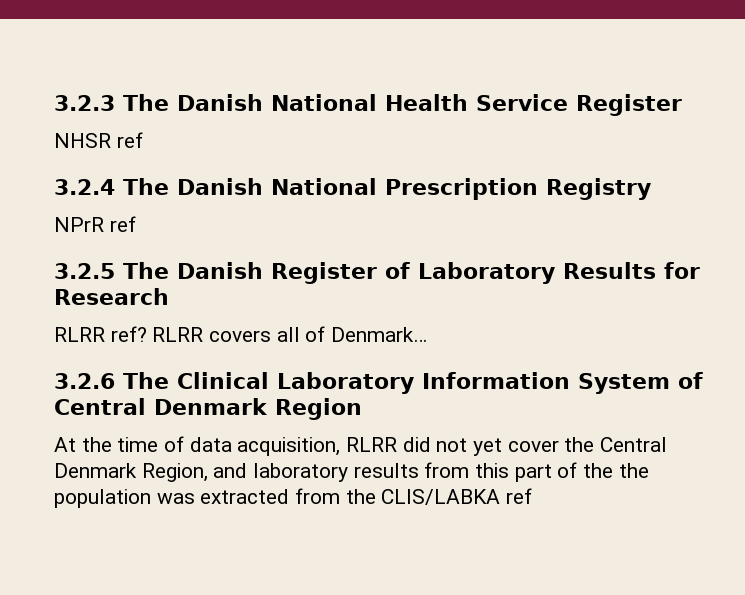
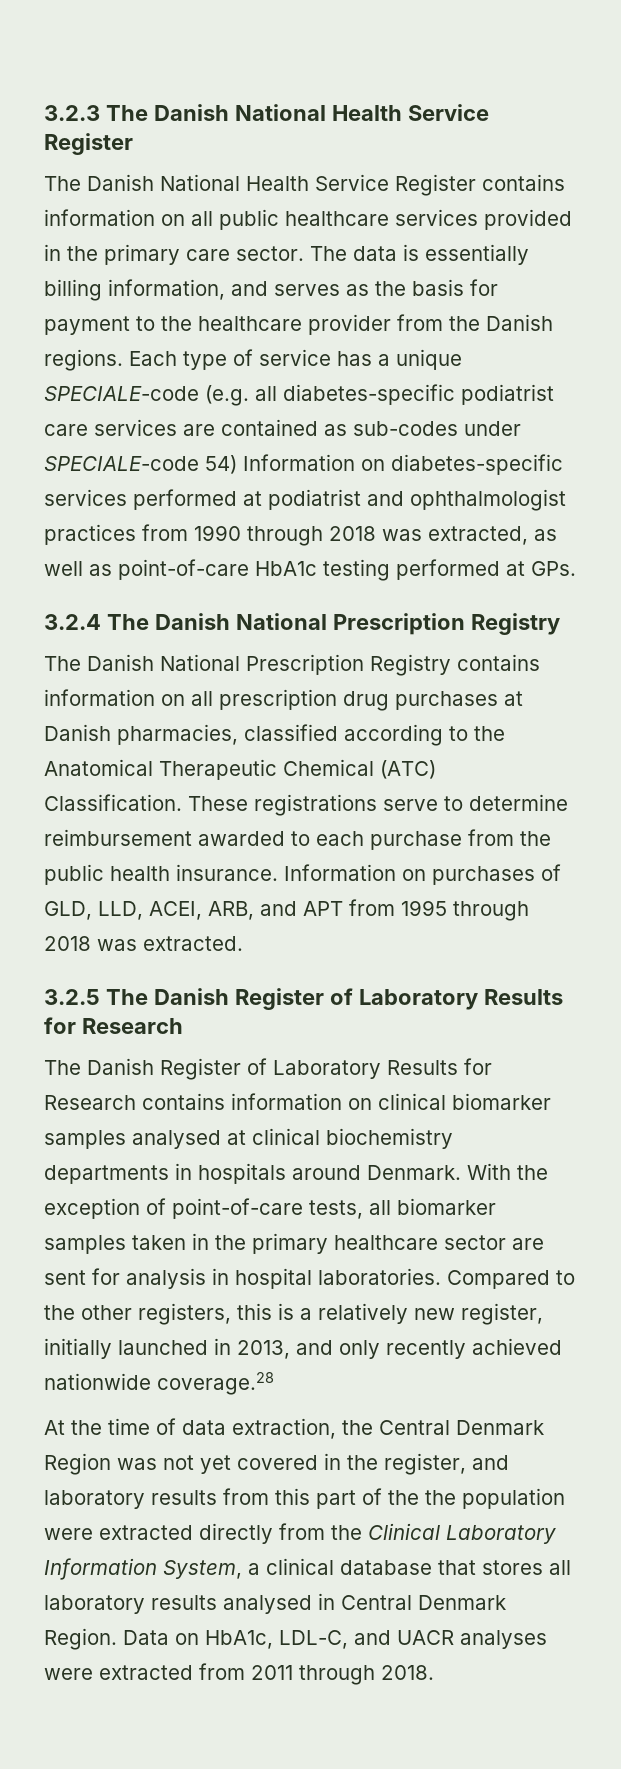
- NHSR ref
+ The Danish National Health Service Register contains information on all public healthcare services provided in the primary care sector. The data is essentially billing information, and serves as the basis for payment to the healthcare provider from the Danish regions. Each type of service has a unique SPECIALE-code (e.g. all diabetes-specific podiatrist care services are contained as sub-codes under SPECIALE-code 54) Information on diabetes-specific services performed at podiatrist and ophthalmologist practices from 1990 through 2018 was extracted, as well as point-of-care HbA1c testing performed at GPs.
- NPrR ref
+ The Danish National Prescription Registry contains information on all prescription drug purchases at Danish pharmacies, classified according to the Anatomical Therapeutic Chemical (ATC) Classification. These registrations serve to determine reimbursement awarded to each purchase from the public health insurance. Information on purchases of GLD, LLD, ACEI, ARB, and APT from 1995 through 2018 was extracted.
- RLRR ref? RLRR covers all of Denmark…
- 3.2.6 The Clinical Laboratory Information System of Central Denmark Region
+ The Danish Register of Laboratory Results for Research contains information on clinical biomarker samples analysed at clinical biochemistry departments in hospitals around Denmark. With the exception of point-of-care tests, all biomarker samples taken in the primary healthcare sector are sent for analysis in hospital laboratories. Compared to the other registers, this is a relatively new register, initially launched in 2013, and only recently achieved nationwide coverage.28
- At the time of data acquisition, RLRR did not yet cover the Central Denmark Region, and laboratory results from this part of the the population was extracted from the CLIS/LABKA ref
+ At the time of data extraction, the Central Denmark Region was not yet covered in the register, and laboratory results from this part of the the population were extracted directly from the Clinical Laboratory Information System, a clinical database that stores all laboratory results analysed in Central Denmark Region. Data on HbA1c, LDL-C, and UACR analyses were extracted from 2011 through 2018.

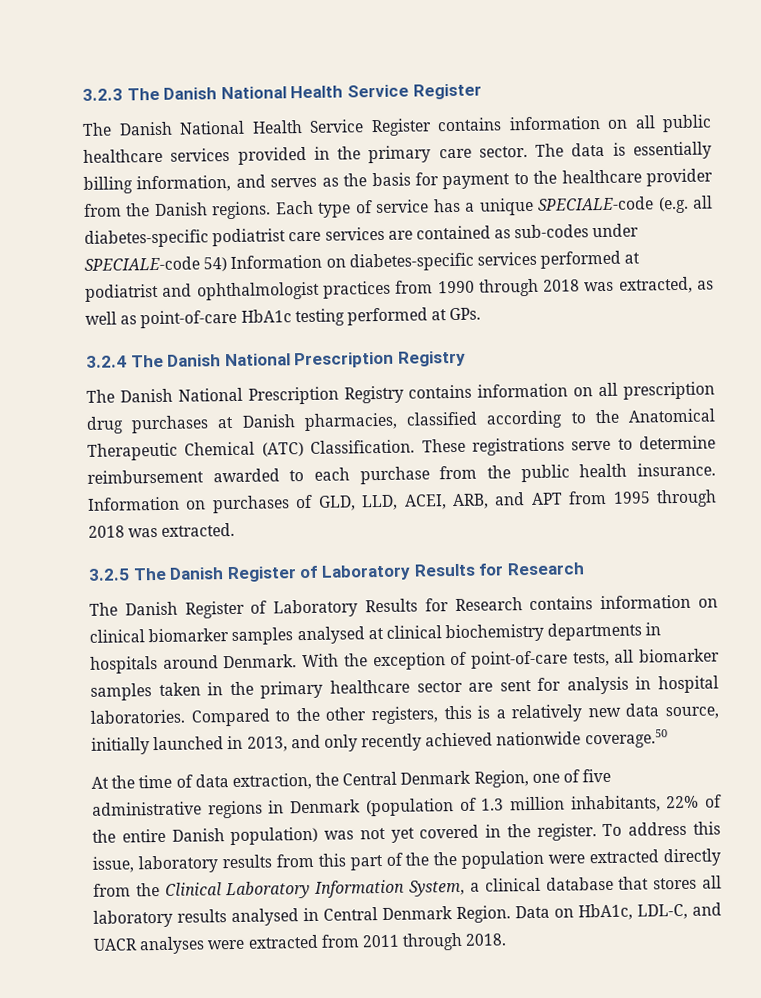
- Compared to the other registers, this is a relatively new register, initially launched in 2013, and only recently achieved nationwide coverage.28
+ Compared to the other registers, this is a relatively new data source, initially launched in 2013, and only recently achieved nationwide coverage.50
- At the time of data extraction, the Central Denmark Region was not yet covered in the register, and laboratory results from this part of the the population were extracted directly from the Clinical Laboratory Information System, a clinical database that stores all laboratory results analysed in Central Denmark Region.
+ At the time of data extraction, the Central Denmark Region, one of five administrative regions in Denmark (population of 1.3 million inhabitants, 22% of the entire Danish population) was not yet covered in the register. To address this issue, laboratory results from this part of the the population were extracted directly from the Clinical Laboratory Information System, a clinical database that stores all laboratory results analysed in Central Denmark Region.

